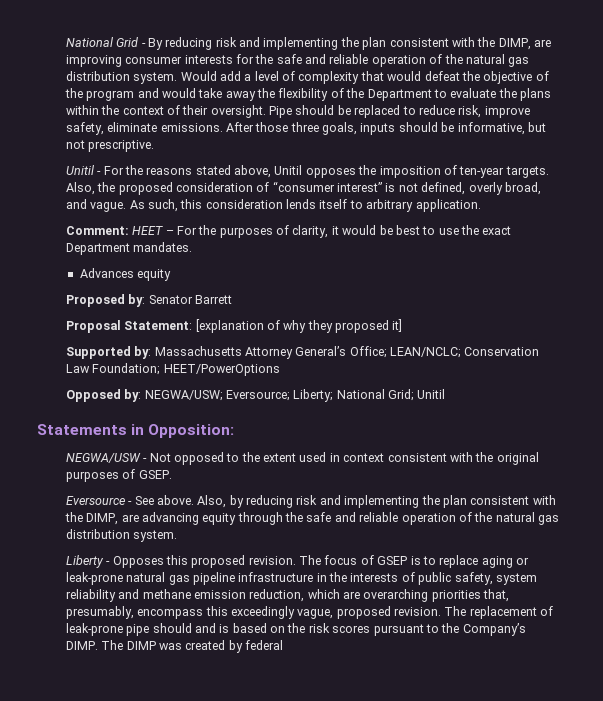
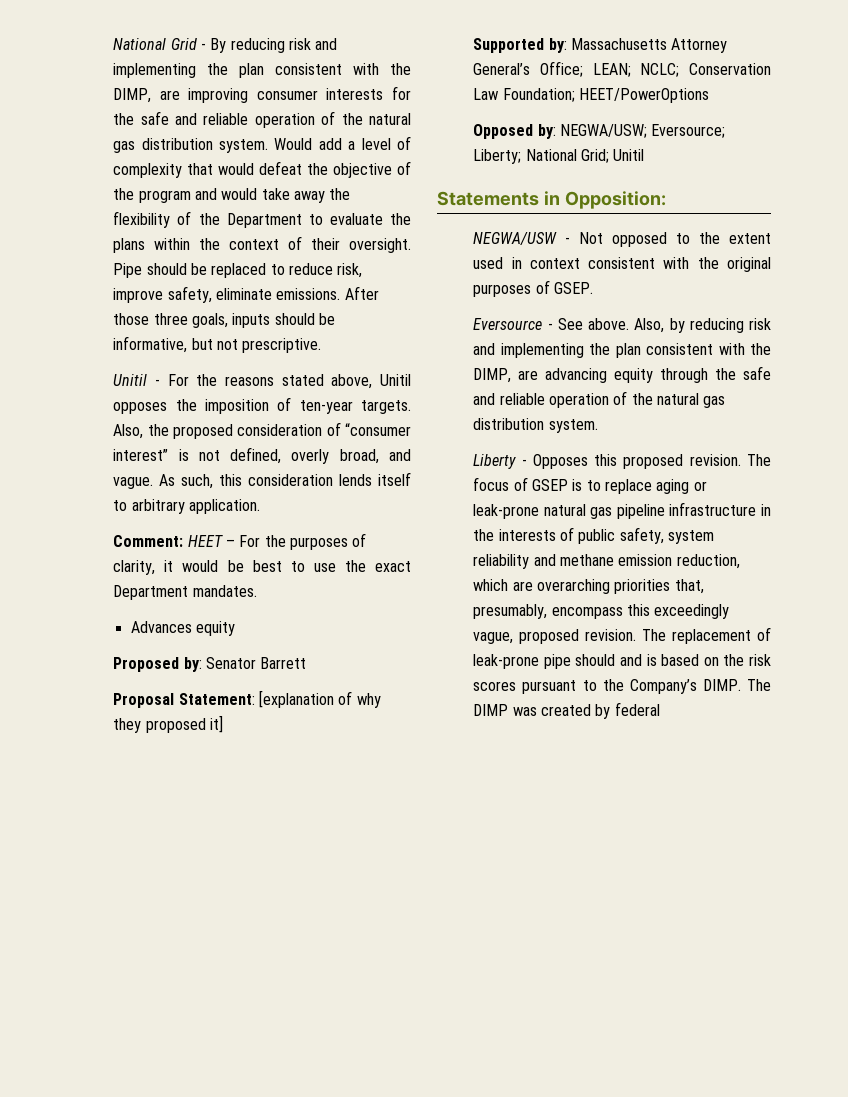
- Supported by: Massachusetts Attorney General’s Office; LEAN/NCLC; Conservation Law Foundation; HEET/PowerOptions
+ Supported by: Massachusetts Attorney General’s Office; LEAN; NCLC; Conservation Law Foundation; HEET/PowerOptions

